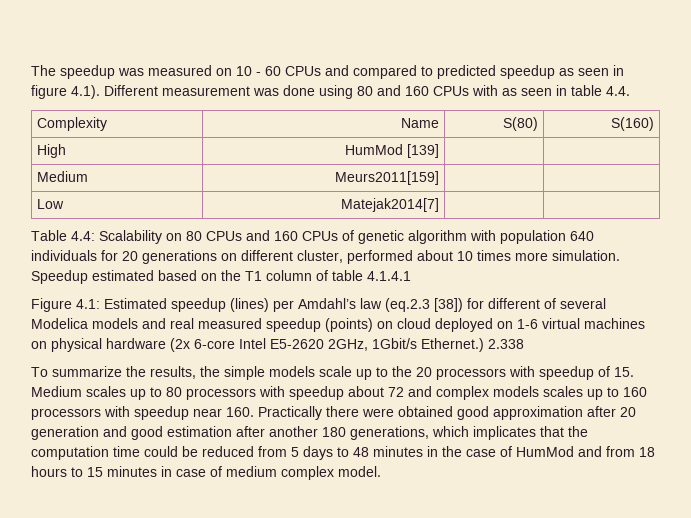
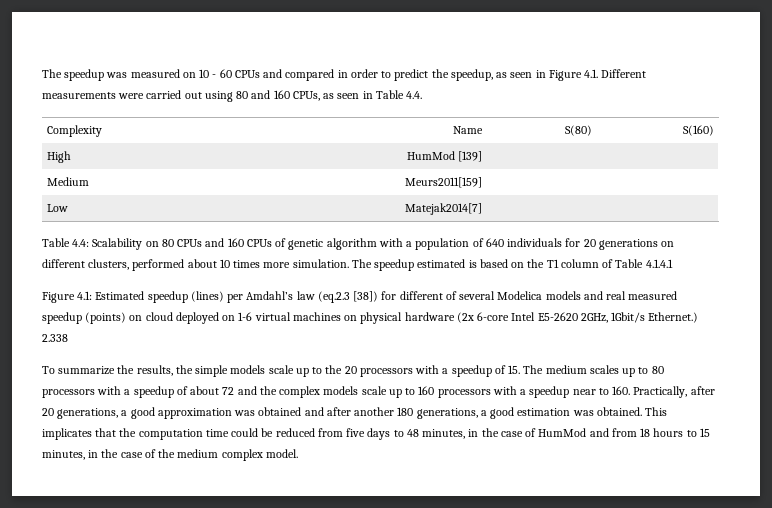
- The speedup was measured on 10 - 60 CPUs and compared to predicted speedup as seen in figure 4.1). Different measurement was done using 80 and 160 CPUs with as seen in table 4.4.
+ The speedup was measured on 10 - 60 CPUs and compared in order to predict the speedup, as seen in Figure 4.1. Different measurements were carried out using 80 and 160 CPUs, as seen in Table 4.4.
- Table 4.4: Scalability on 80 CPUs and 160 CPUs of genetic algorithm with population 640 individuals for 20 generations on different cluster, performed about 10 times more simulation.
+ Table 4.4: Scalability on 80 CPUs and 160 CPUs of genetic algorithm with a population of 640 individuals for 20 generations on different clusters, performed about 10 times more simulation.
- Speedup estimated based on the T1 column of table 4.1.4.1
+ The speedup estimated is based on the T1 column of Table 4.1.4.1
- To summarize the results, the simple models scale up to the 20 processors with speedup of 15. Medium scales up to 80 processors with speedup about 72 and complex models scales up to 160 processors with speedup near 160. Practically there were obtained good approximation after 20 generation and good estimation after another 180 generations, which implicates that the computation time could be reduced from 5 days to 48 minutes in the case of HumMod and from 18 hours to 15 minutes in case of medium complex model.
+ To summarize the results, the simple models scale up to the 20 processors with a speedup of 15. The medium scales up to 80 processors with a speedup of about 72 and the complex models scale up to 160 processors with a speedup near to 160. Practically, after 20 generations, a good approximation was obtained and after another 180 generations, a good estimation was obtained. This implicates that the computation time could be reduced from five days to 48 minutes, in the case of HumMod and from 18 hours to 15 minutes, in the case of the medium complex model.

